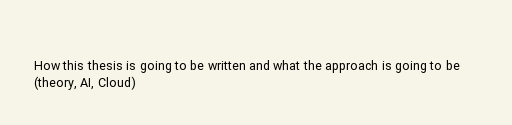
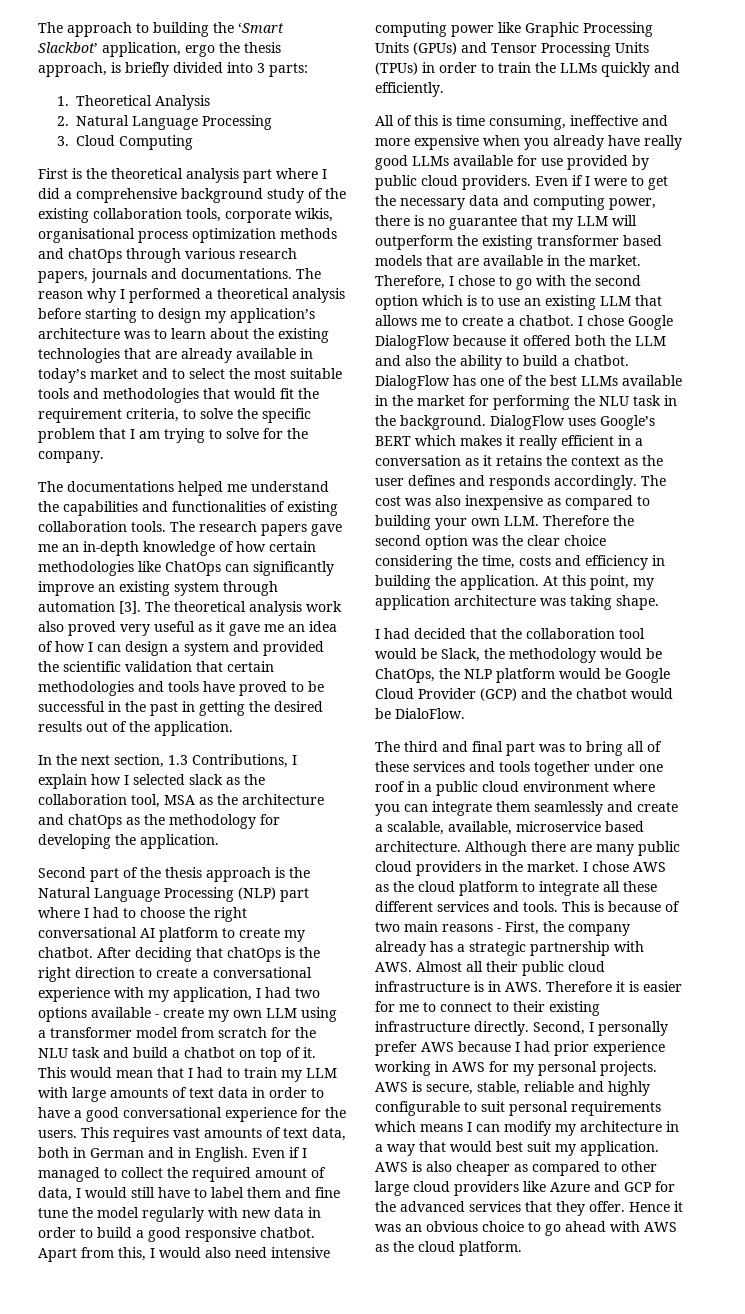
- How this thesis is going to be written and what the approach is going to be (theory, AI, Cloud)
+ The approach to building the ‘Smart Slackbot’ application, ergo the thesis approach, is briefly divided into 3 parts:
+ 1. Theoretical Analysis
+ 2. Natural Language Processing
+ 3. Cloud Computing
+ First is the theoretical analysis part where I did a comprehensive background study of the existing collaboration tools, corporate wikis, organisational process optimization methods and chatOps through various research papers, journals and documentations. The reason why I performed a theoretical analysis before starting to design my application’s architecture was to learn about the existing technologies that are already available in today’s market and to select the most suitable tools and methodologies that would fit the requirement criteria, to solve the specific problem that I am trying to solve for the company.
+ The documentations helped me understand the capabilities and functionalities of existing collaboration tools. The research papers gave me an in-depth knowledge of how certain methodologies like ChatOps can significantly improve an existing system through automation [3]. The theoretical analysis work also proved very useful as it gave me an idea of how I can design a system and provided the scientific validation that certain methodologies and tools have proved to be successful in the past in getting the desired results out of the application.
+ In the next section, 1.3 Contributions, I explain how I selected slack as the collaboration tool, MSA as the architecture and chatOps as the methodology for developing the application.
+ Second part of the thesis approach is the Natural Language Processing (NLP) part where I had to choose the right conversational AI platform to create my chatbot. After deciding that chatOps is the right direction to create a conversational experience with my application, I had two options available - create my own LLM using a transformer model from scratch for the NLU task and build a chatbot on top of it. This would mean that I had to train my LLM with large amounts of text data in order to have a good conversational experience for the users. This requires vast amounts of text data, both in German and in English. Even if I managed to collect the required amount of data, I would still have to label them and fine tune the model regularly with new data in order to build a good responsive chatbot. Apart from this, I would also need intensive computing power like Graphic Processing Units (GPUs) and Tensor Processing Units (TPUs) in order to train the LLMs quickly and efficiently.
+ All of this is time consuming, ineffective and more expensive when you already have really good LLMs available for use provided by public cloud providers. Even if I were to get the necessary data and computing power, there is no guarantee that my LLM will outperform the existing transformer based models that are available in the market. Therefore, I chose to go with the second option which is to use an existing LLM that allows me to create a chatbot. I chose Google DialogFlow because it offered both the LLM and also the ability to build a chatbot. DialogFlow has one of the best LLMs available in the market for performing the NLU task in the background. DialogFlow uses Google’s BERT which makes it really efficient in a conversation as it retains the context as the user defines and responds accordingly. The cost was also inexpensive as compared to building your own LLM. Therefore the second option was the clear choice considering the time, costs and efficiency in building the application. At this point, my application architecture was taking shape.
+ I had decided that the collaboration tool would be Slack, the methodology would be ChatOps, the NLP platform would be Google Cloud Provider (GCP) and the chatbot would be DialoFlow.
+ The third and final part was to bring all of these services and tools together under one roof in a public cloud environment where you can integrate them seamlessly and create a scalable, available, microservice based architecture. Although there are many public cloud providers in the market. I chose AWS as the cloud platform to integrate all these different services and tools. This is because of two main reasons - First, the company already has a strategic partnership with AWS. Almost all their public cloud infrastructure is in AWS. Therefore it is easier for me to connect to their existing infrastructure directly. Second, I personally prefer AWS because I had prior experience working in AWS for my personal projects. AWS is secure, stable, reliable and highly configurable to suit personal requirements which means I can modify my architecture in a way that would best suit my application. AWS is also cheaper as compared to other large cloud providers like Azure and GCP for the advanced services that they offer. Hence it was an obvious choice to go ahead with AWS as the cloud platform.

